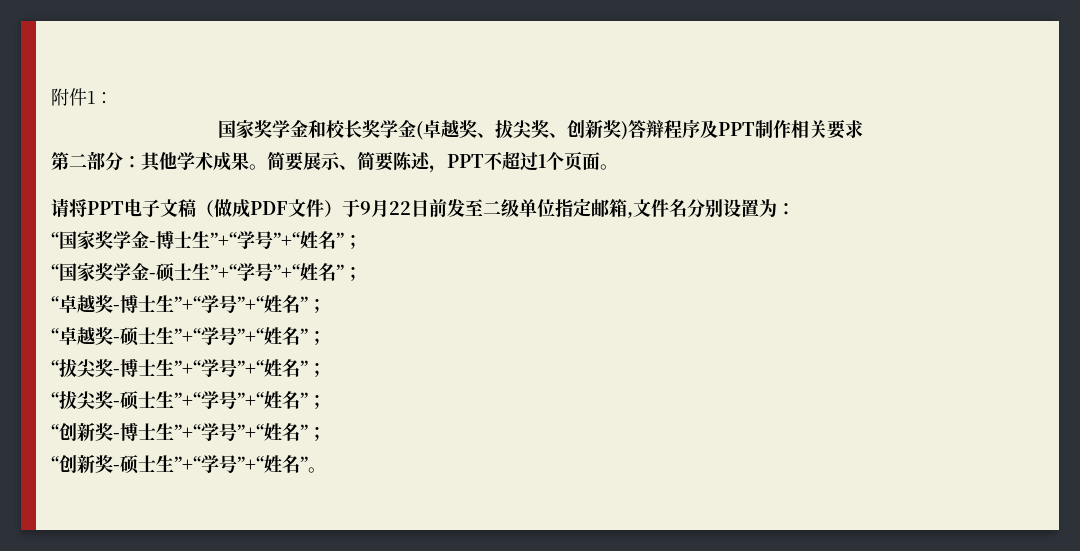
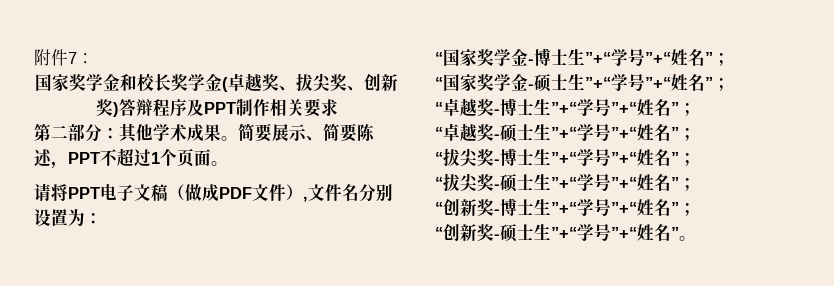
- 附件1：
+ 附件7：
- 请将PPT电子文稿（做成PDF文件）于9月22日前发至二级单位指定邮箱,文件名分别设置为：
+ 请将PPT电子文稿（做成PDF文件）,文件名分别设置为：

